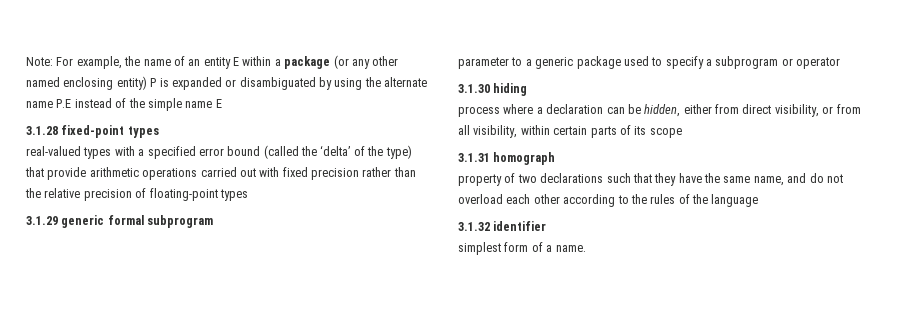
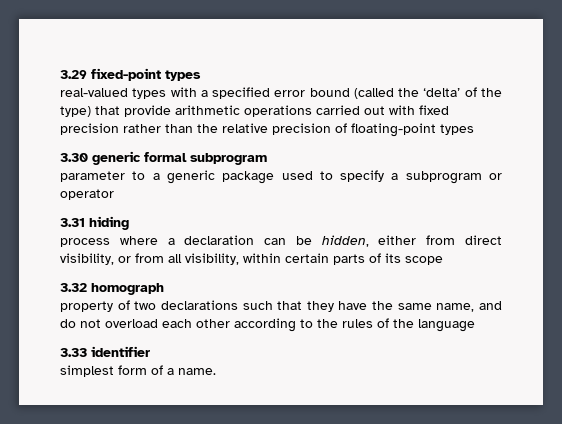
- Note: For example, the name of an entity E within a package (or any other named enclosing entity) P is expanded or disambiguated by using the alternate name P.E instead of the simple name E
- 3.1.28 fixed-point types
+ 3.29 fixed-point types
- 3.1.29 generic formal subprogram
+ 3.30 generic formal subprogram
- 3.1.30 hiding
+ 3.31 hiding
- 3.1.31 homograph
+ 3.32 homograph
- 3.1.32 identifier
+ 3.33 identifier

